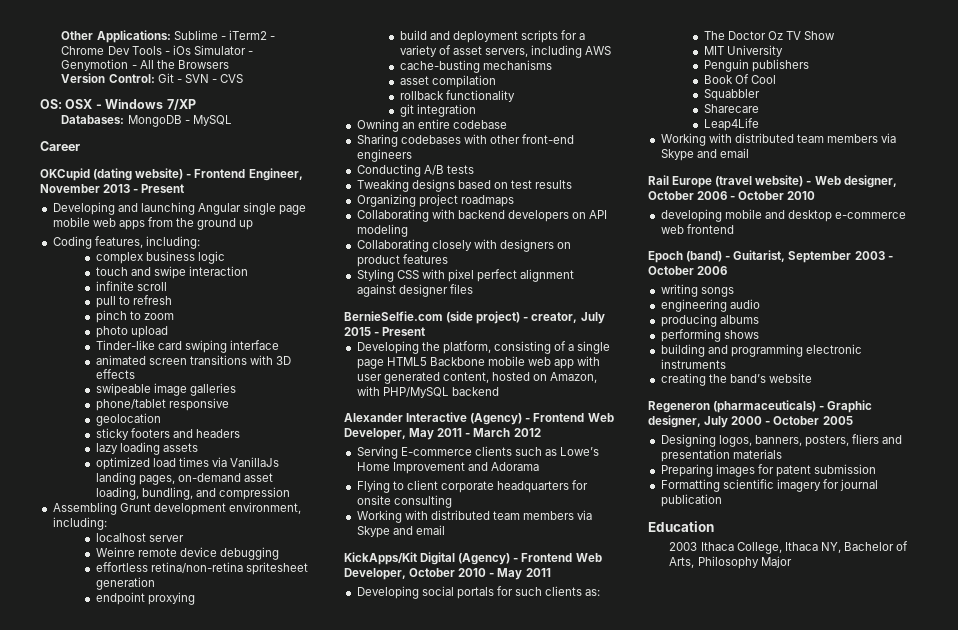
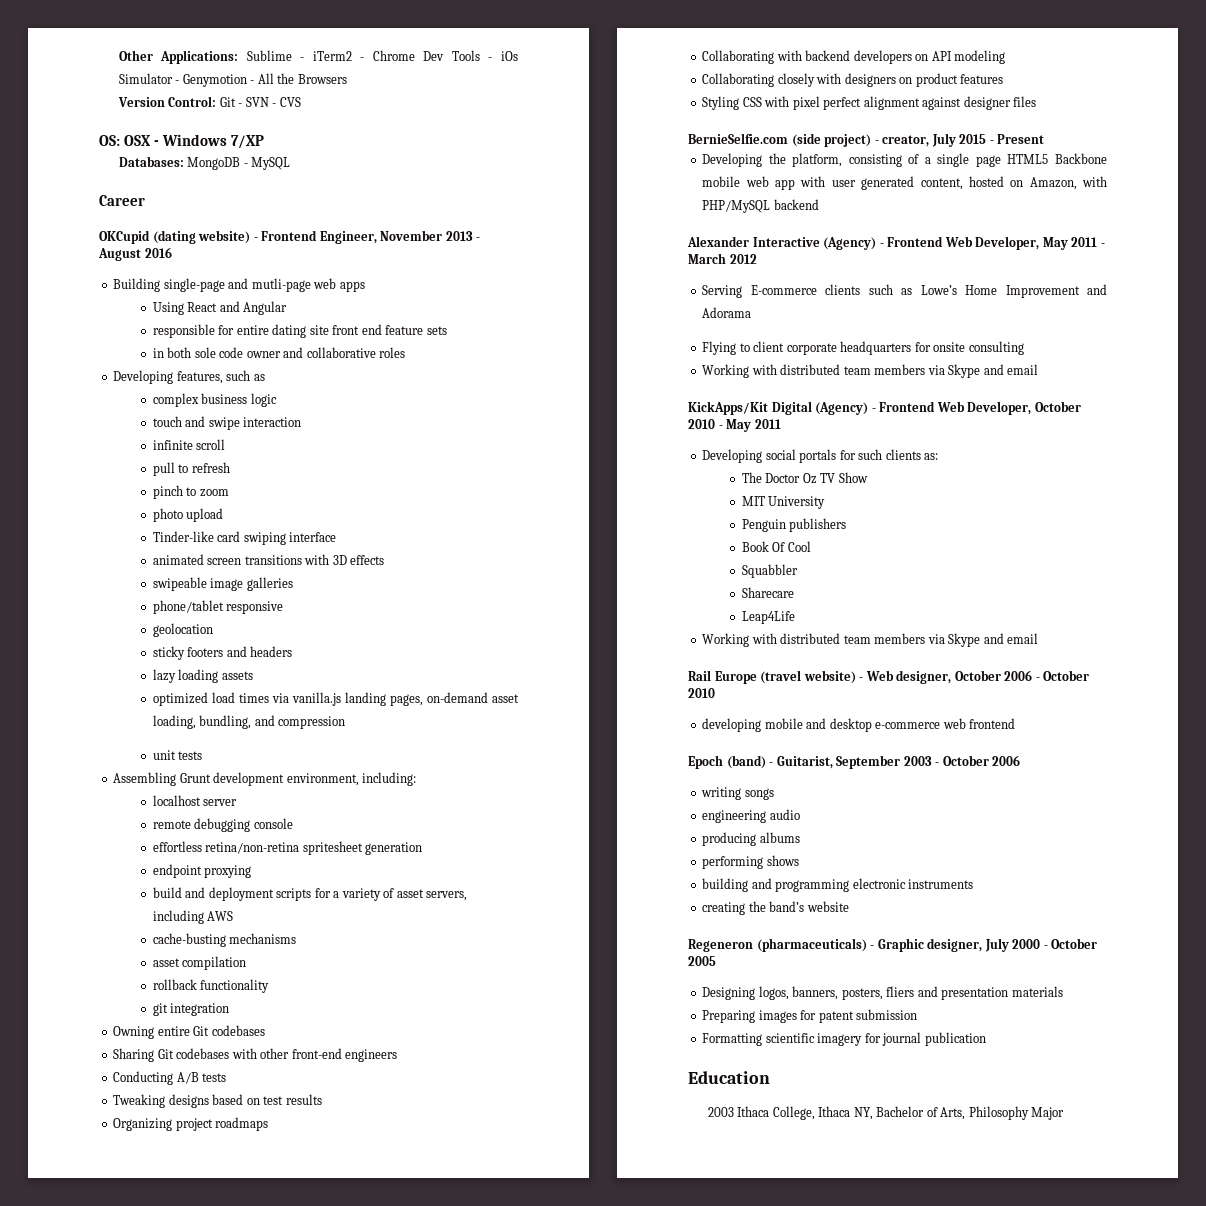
- OKCupid (dating website) - Frontend Engineer, November 2013 - Present
- Developing and launching Angular single page mobile web apps from the ground up
- Coding features, including:
+ OKCupid (dating website) - Frontend Engineer, November 2013 - August 2016
+ Building single-page and mutli-page web apps
+ Using React and Angular
+ responsible for entire dating site front end feature sets
+ in both sole code owner and collaborative roles
+ Developing features, such as
- optimized load times via VanillaJs landing pages, on-demand asset loading, bundling, and compression
+ optimized load times via vanilla.js landing pages, on-demand asset loading, bundling, and compression
+ unit tests
- Weinre remote device debugging
+ remote debugging console
- Owning an entire codebase
+ Owning entire Git codebases
- Sharing codebases with other front-end engineers
+ Sharing Git codebases with other front-end engineers

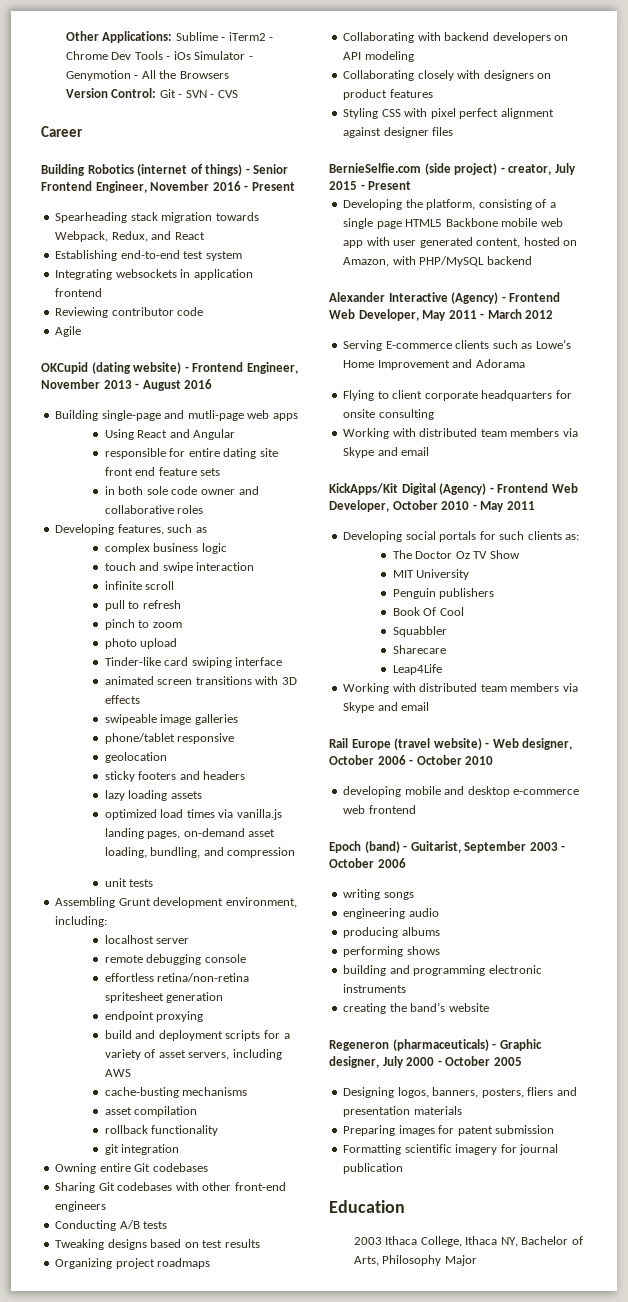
- OS: OSX - Windows 7/XP
- Databases: MongoDB - MySQL
  Career
+ Building Robotics (internet of things) - Senior Frontend Engineer, November 2016 - Present
+ Spearheading stack migration towards Webpack, Redux, and React
+ Establishing end-to-end test system
+ Integrating websockets in application frontend
+ Reviewing contributor code
+ Agile

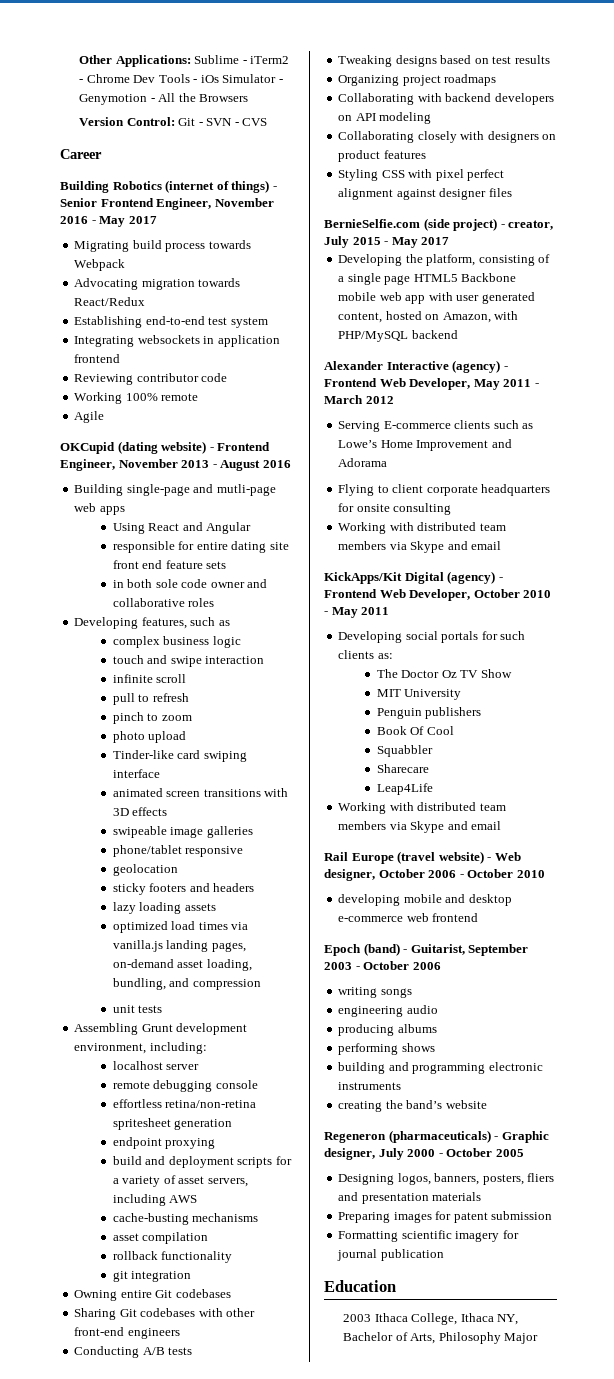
- Building Robotics (internet of things) - Senior Frontend Engineer, November 2016 - Present
- Spearheading stack migration towards Webpack, Redux, and React
+ Building Robotics (internet of things) - Senior Frontend Engineer, November 2016 - May 2017
+ Migrating build process towards Webpack
+ Advocating migration towards React/Redux
+ Working 100% remote
- BernieSelfie.com (side project) - creator, July 2015 - Present
+ BernieSelfie.com (side project) - creator, July 2015 - May 2017
- Alexander Interactive (Agency) - Frontend Web Developer, May 2011 - March 2012
+ Alexander Interactive (agency) - Frontend Web Developer, May 2011 - March 2012
- KickApps/Kit Digital (Agency) - Frontend Web Developer, October 2010 - May 2011
+ KickApps/Kit Digital (agency) - Frontend Web Developer, October 2010 - May 2011

